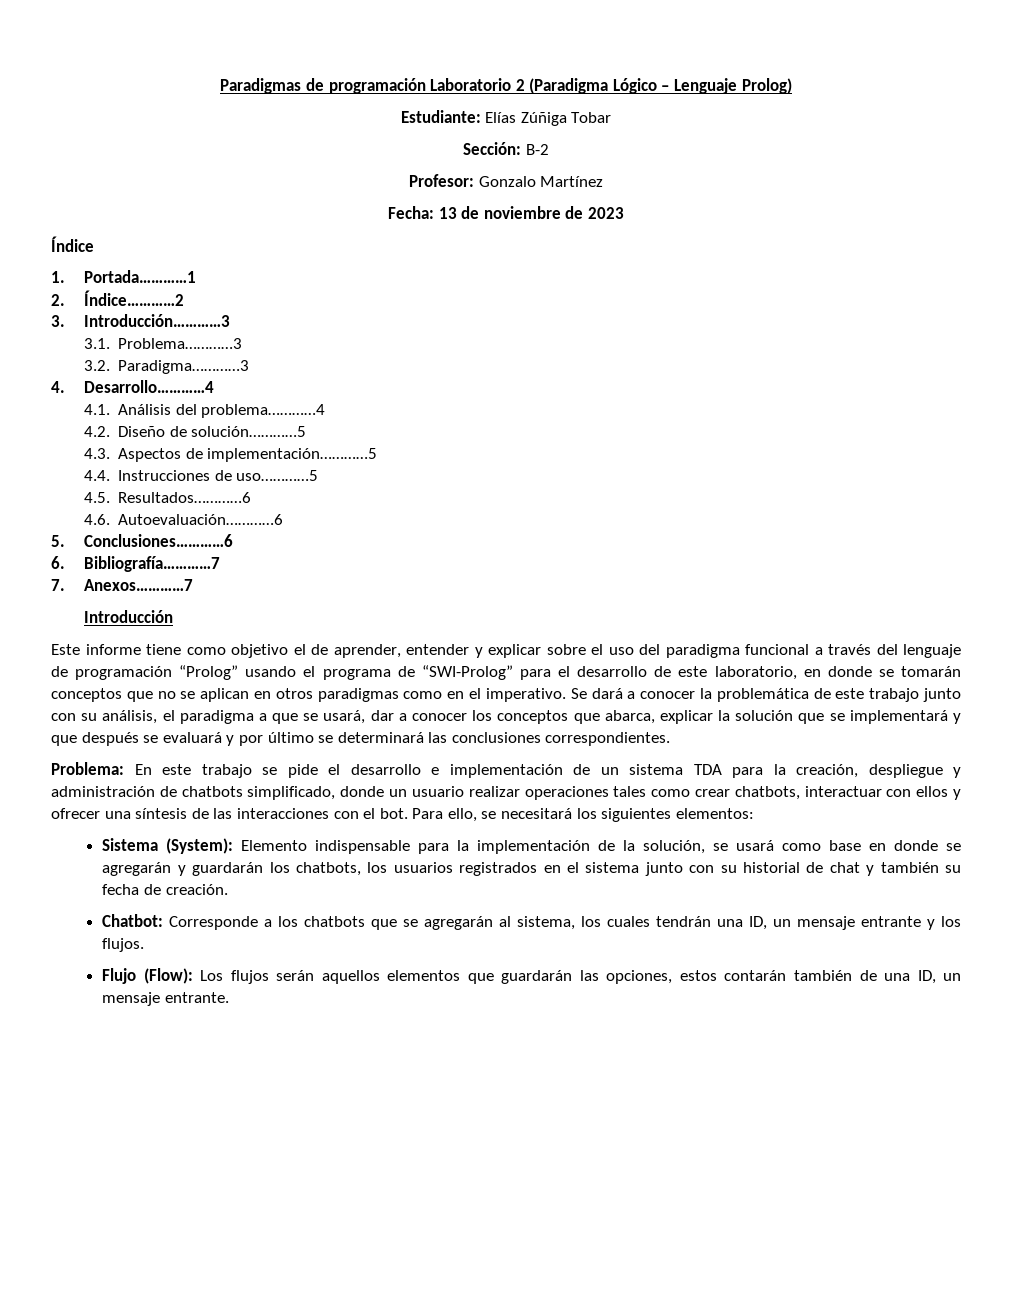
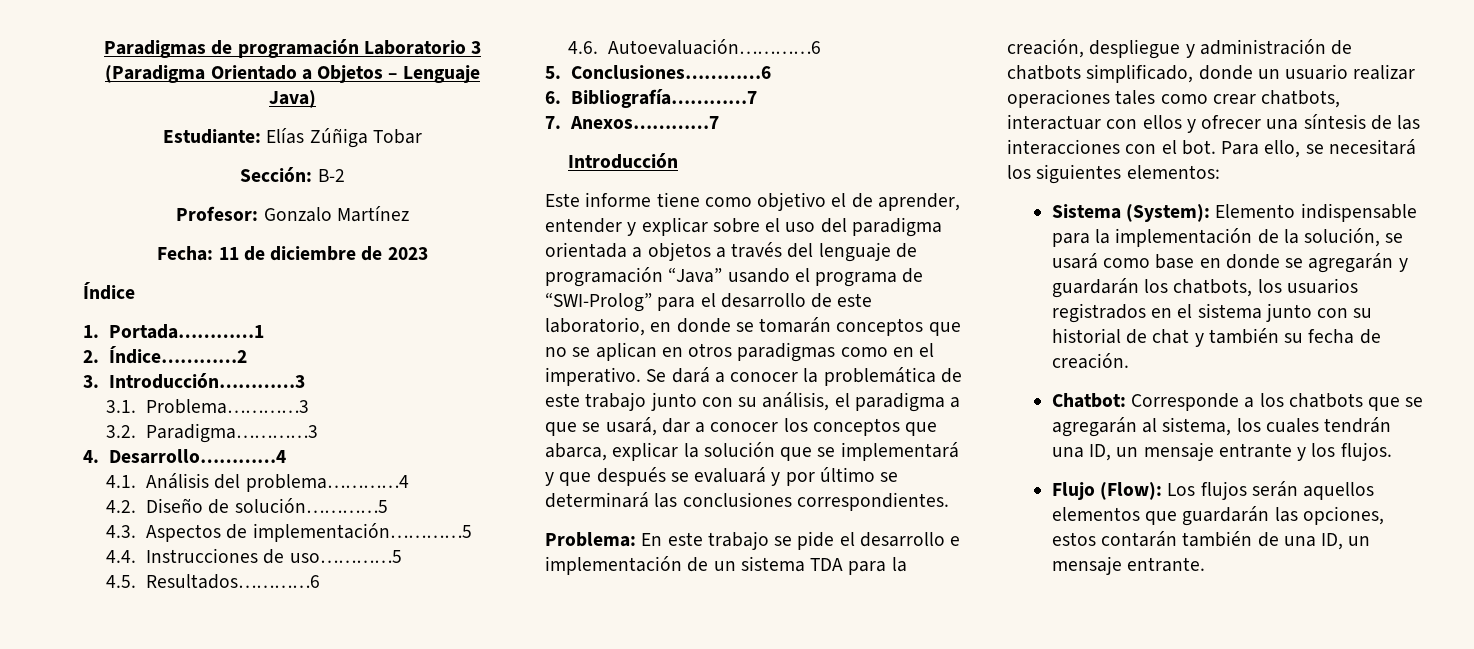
- Paradigmas de programación Laboratorio 2 (Paradigma Lógico – Lenguaje Prolog)
+ Paradigmas de programación Laboratorio 3 (Paradigma Orientado a Objetos – Lenguaje Java)
- Fecha: 13 de noviembre de 2023
+ Fecha: 11 de diciembre de 2023
- Este informe tiene como objetivo el de aprender, entender y explicar sobre el uso del paradigma funcional a través del lenguaje de programación “Prolog” usando el programa de “SWI-Prolog” para el desarrollo de este laboratorio, en donde se tomarán conceptos que no se aplican en otros paradigmas como en el imperativo.
+ Este informe tiene como objetivo el de aprender, entender y explicar sobre el uso del paradigma orientada a objetos a través del lenguaje de programación “Java” usando el programa de “SWI-Prolog” para el desarrollo de este laboratorio, en donde se tomarán conceptos que no se aplican en otros paradigmas como en el imperativo.

